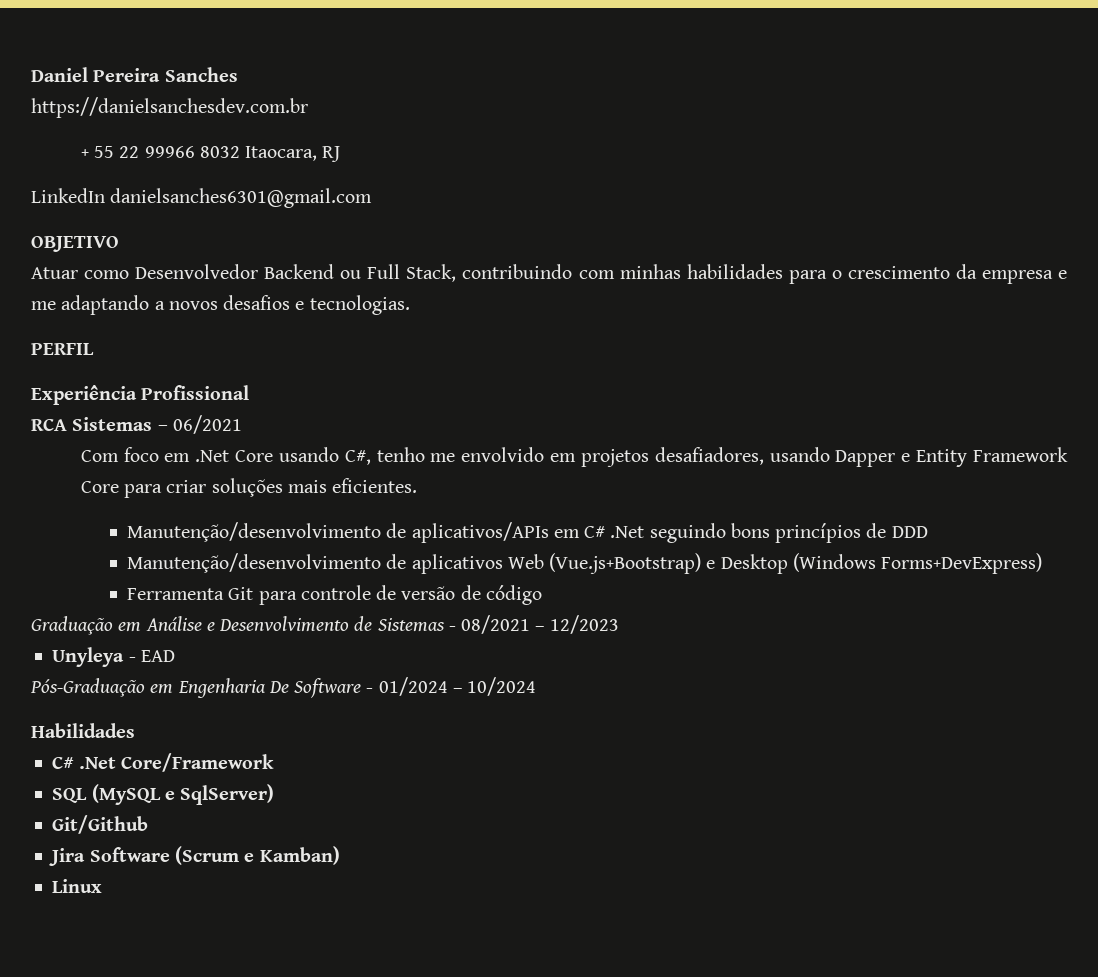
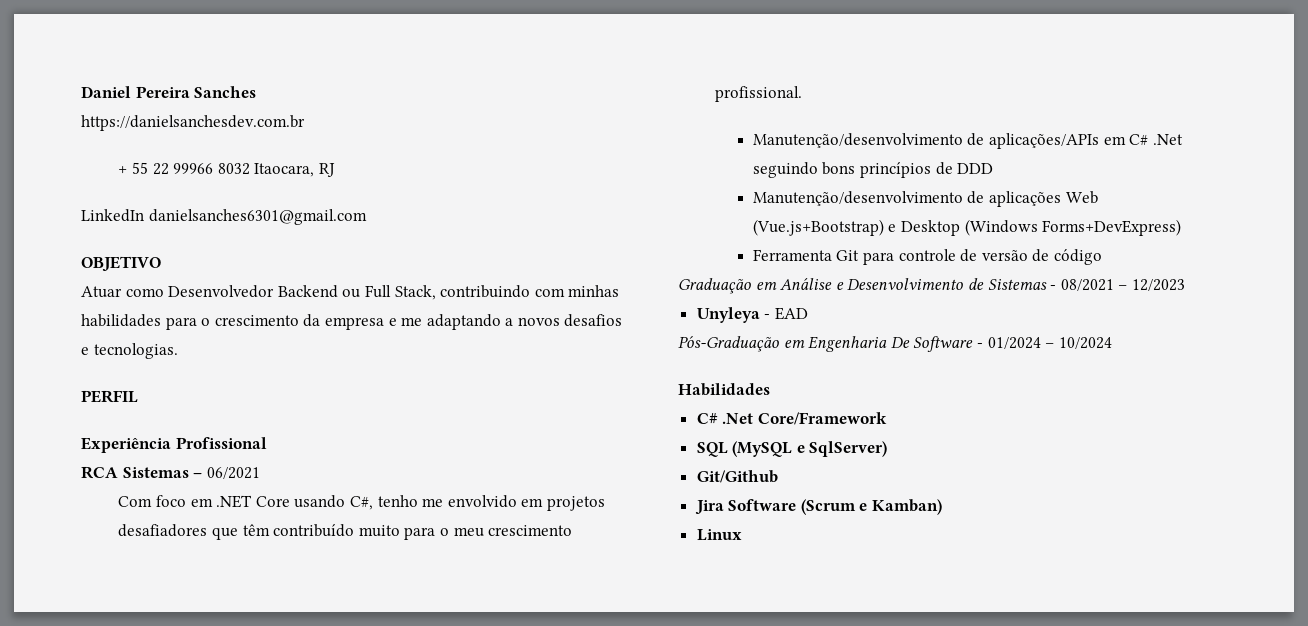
- Com foco em .Net Core usando C#, tenho me envolvido em projetos desafiadores, usando Dapper e Entity Framework Core para criar soluções mais eficientes.
- Manutenção/desenvolvimento de aplicativos/APIs em C# .Net seguindo bons princípios de DDD
+ Com foco em .NET Core usando C#, tenho me envolvido em projetos desafiadores que têm contribuído muito para o meu crescimento profissional.
+ Manutenção/desenvolvimento de aplicações/APIs em C# .Net seguindo bons princípios de DDD
- Manutenção/desenvolvimento de aplicativos Web (Vue.js+Bootstrap) e Desktop (Windows Forms+DevExpress)
+ Manutenção/desenvolvimento de aplicações Web (Vue.js+Bootstrap) e Desktop (Windows Forms+DevExpress)

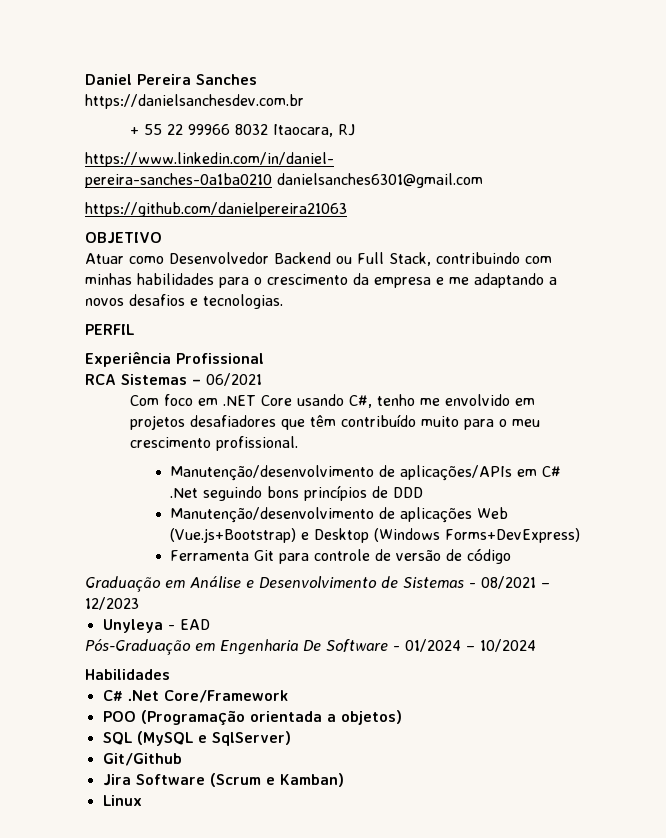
- LinkedIn danielsanches6301@gmail.com
+ https://www.linkedin.com/in/daniel-
+ pereira-sanches-0a1ba0210 danielsanches6301@gmail.com
+ https://github.com/danielpereira21063
+ POO (Programação orientada a objetos)

